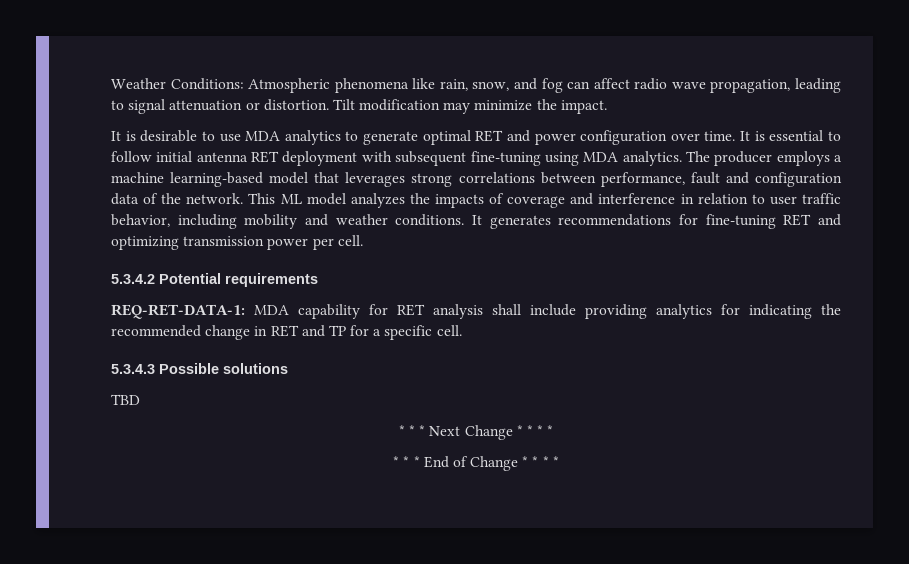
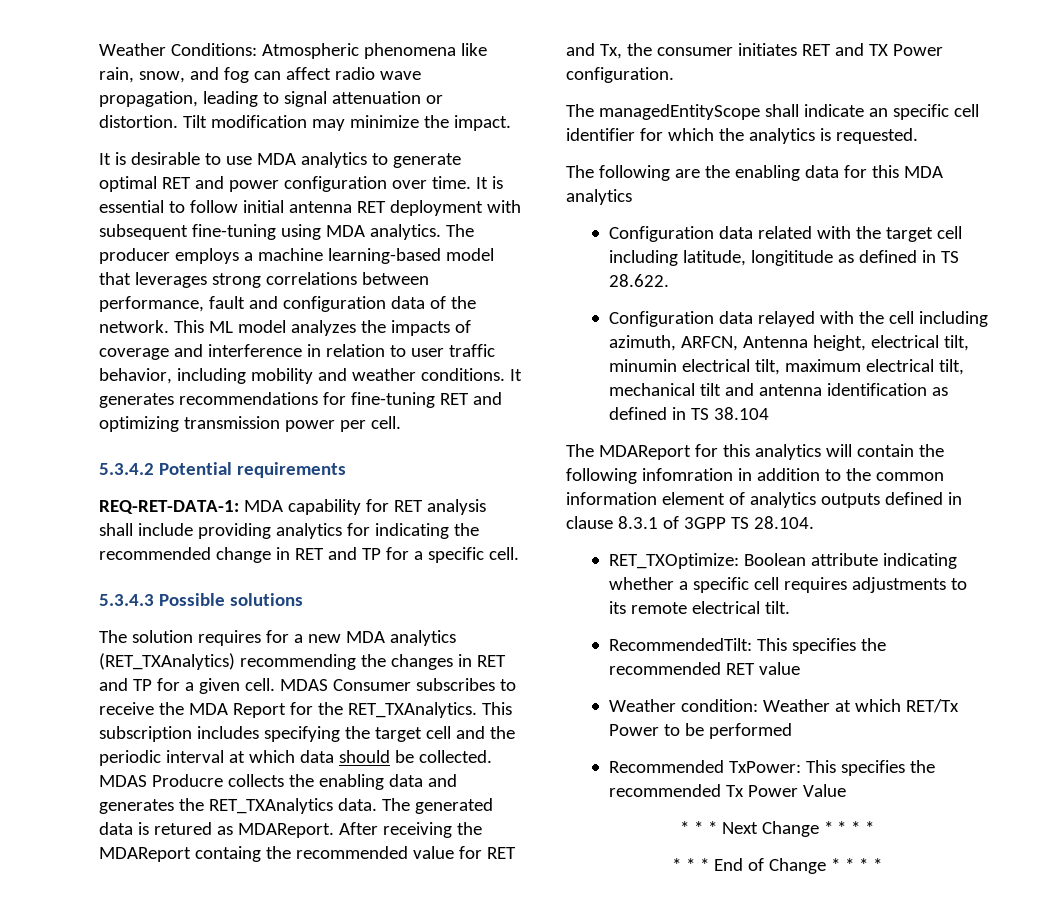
- TBD
+ The solution requires for a new MDA analytics (RET_TXAnalytics) recommending the changes in RET and TP for a given cell. MDAS Consumer subscribes to receive the MDA Report for the RET_TXAnalytics. This subscription includes specifying the target cell and the periodic interval at which data should be collected. MDAS Producre collects the enabling data and generates the RET_TXAnalytics data. The generated data is retured as MDAReport. After receiving the MDAReport containg the recommended value for RET and Tx, the consumer initiates RET and TX Power configuration.
+ The managedEntityScope shall indicate an specific cell identifier for which the analytics is requested.
+ The following are the enabling data for this MDA analytics
+ Configuration data related with the target cell including latitude, longititude as defined in TS 28.622.
+ Configuration data relayed with the cell including azimuth, ARFCN, Antenna height, electrical tilt, minumin electrical tilt, maximum electrical tilt, mechanical tilt and antenna identification as defined in TS 38.104
+ The MDAReport for this analytics will contain the following infomration in addition to the common information element of analytics outputs defined in clause 8.3.1 of 3GPP TS 28.104.
+ RET_TXOptimize: Boolean attribute indicating whether a specific cell requires adjustments to its remote electrical tilt.
+ RecommendedTilt: This specifies the recommended RET value
+ Weather condition: Weather at which RET/Tx Power to be performed
+ Recommended TxPower: This specifies the recommended Tx Power Value

